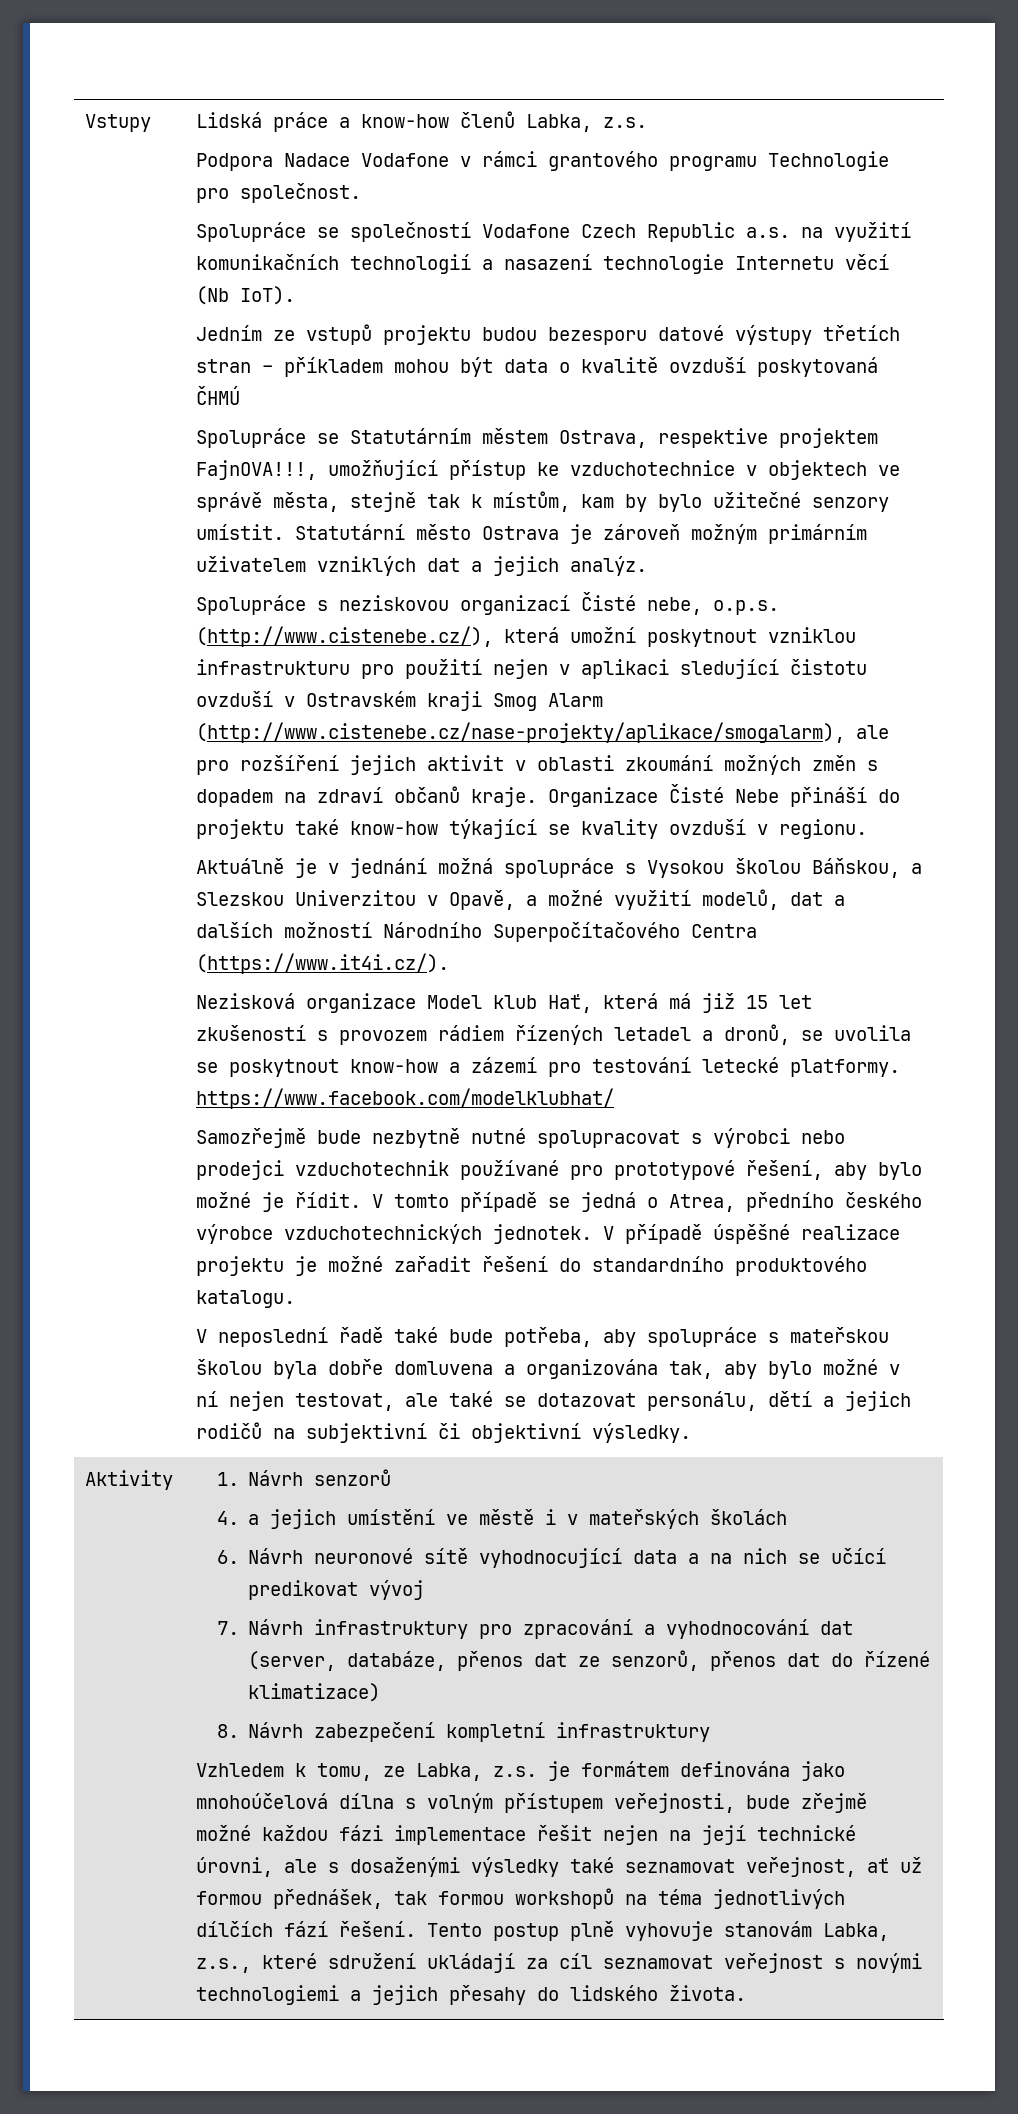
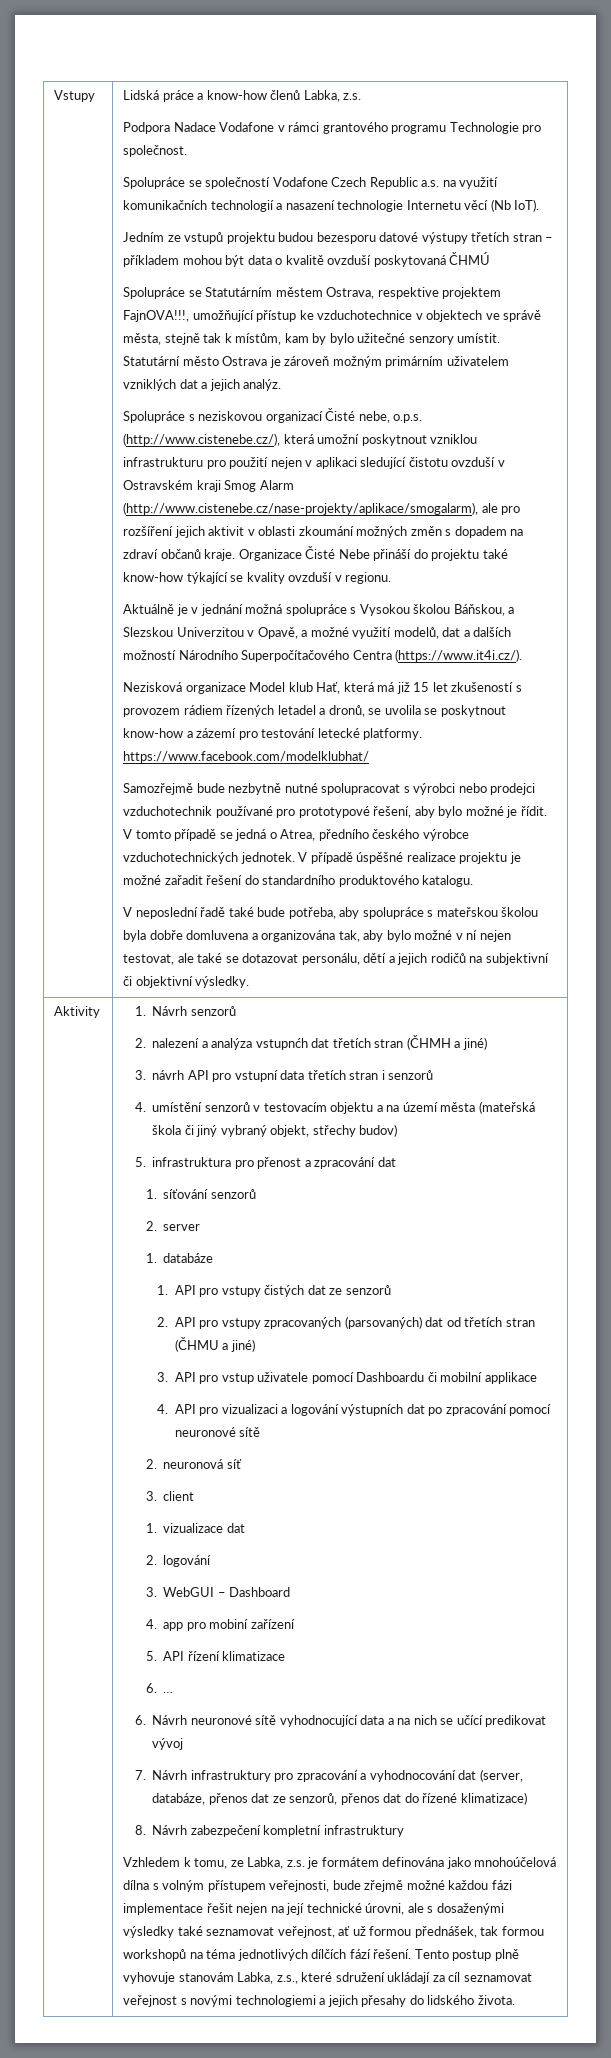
- 4. a jejich umístění ve městě i v mateřských školách
+ 2. nalezení a analýza vstupnćh dat třetích stran (ČHMH a jiné)
+ 3. návrh API pro vstupní data třetích stran i senzorů
+ 4. umístění senzorů v testovacím objektu a na území města (mateřská škola či jiný vybraný objekt, střechy budov)
+ 5. infrastruktura pro přenost a zpracování dat
+ 1. síťování senzorů
+ 2. server
+ 1. databáze
+ 1. API pro vstupy čistých dat ze senzorů
+ 2. API pro vstupy zpracovaných (parsovaných) dat od třetích stran (ČHMU a jiné)
+ 3. API pro vstup uživatele pomocí Dashboardu či mobilní applikace
+ 4. API pro vizualizaci a logování výstupních dat po zpracování pomocí neuronové sítě
+ 2. neuronová síť
+ 3. client
+ 1. vizualizace dat
+ 2. logování
+ 3. WebGUI – Dashboard
+ 4. app pro mobiní zařízení
+ 5. API řízení klimatizace
+ 6. …

